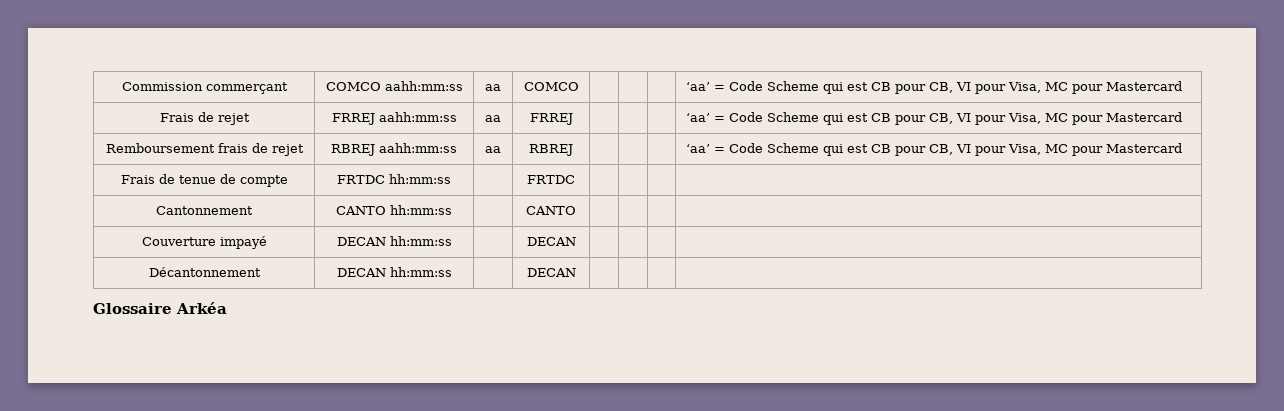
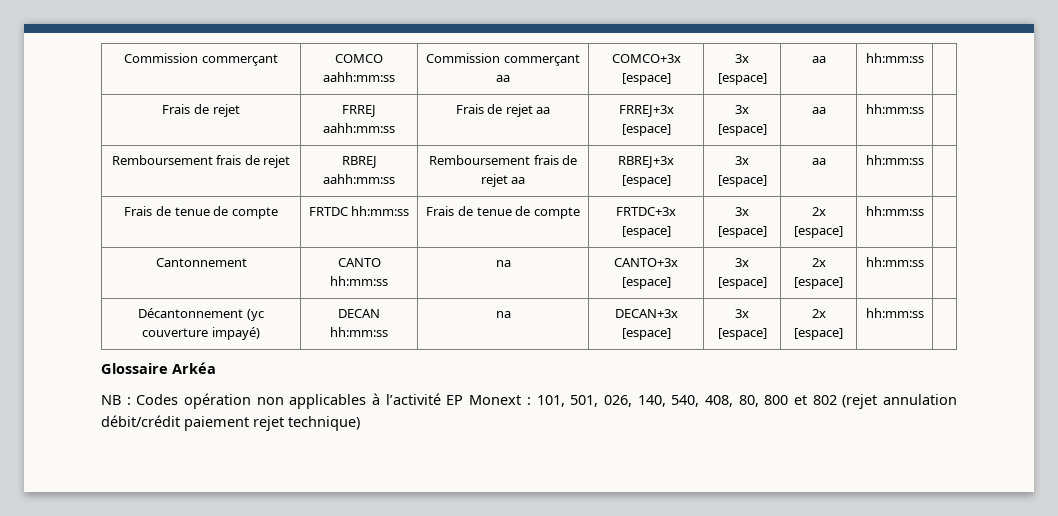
- Commission commerçant | COMCO aahh:mm:ss | aa | COMCO | | | | ‘aa’ = Code Scheme qui est CB pour CB, VI pour Visa, MC pour Mastercard
+ Commission commerçant | COMCO aahh:mm:ss | Commission commerçant aa | COMCO+3x [espace] | 3x [espace] | aa | hh:mm:ss |
- Frais de rejet | FRREJ aahh:mm:ss | aa | FRREJ | | | | ‘aa’ = Code Scheme qui est CB pour CB, VI pour Visa, MC pour Mastercard
+ Frais de rejet | FRREJ aahh:mm:ss | Frais de rejet aa | FRREJ+3x [espace] | 3x [espace] | aa | hh:mm:ss |
- Remboursement frais de rejet | RBREJ aahh:mm:ss | aa | RBREJ | | | | ‘aa’ = Code Scheme qui est CB pour CB, VI pour Visa, MC pour Mastercard
+ Remboursement frais de rejet | RBREJ aahh:mm:ss | Remboursement frais de rejet aa | RBREJ+3x [espace] | 3x [espace] | aa | hh:mm:ss |
- Frais de tenue de compte | FRTDC hh:mm:ss | | FRTDC | | | |
- Cantonnement | CANTO hh:mm:ss | | CANTO | | | |
- Couverture impayé | DECAN hh:mm:ss | | DECAN | | | |
- Décantonnement | DECAN hh:mm:ss | | DECAN | | | |
+ Frais de tenue de compte | FRTDC hh:mm:ss | Frais de tenue de compte | FRTDC+3x [espace] | 3x [espace] | 2x [espace] | hh:mm:ss |
+ Cantonnement | CANTO hh:mm:ss | na | CANTO+3x [espace] | 3x [espace] | 2x [espace] | hh:mm:ss |
+ Décantonnement (yc couverture impayé) | DECAN hh:mm:ss | na | DECAN+3x [espace] | 3x [espace] | 2x [espace] | hh:mm:ss |
+ NB : Codes opération non applicables à l’activité EP Monext : 101, 501, 026, 140, 540, 408, 80, 800 et 802 (rejet annulation débit/crédit paiement rejet technique)

